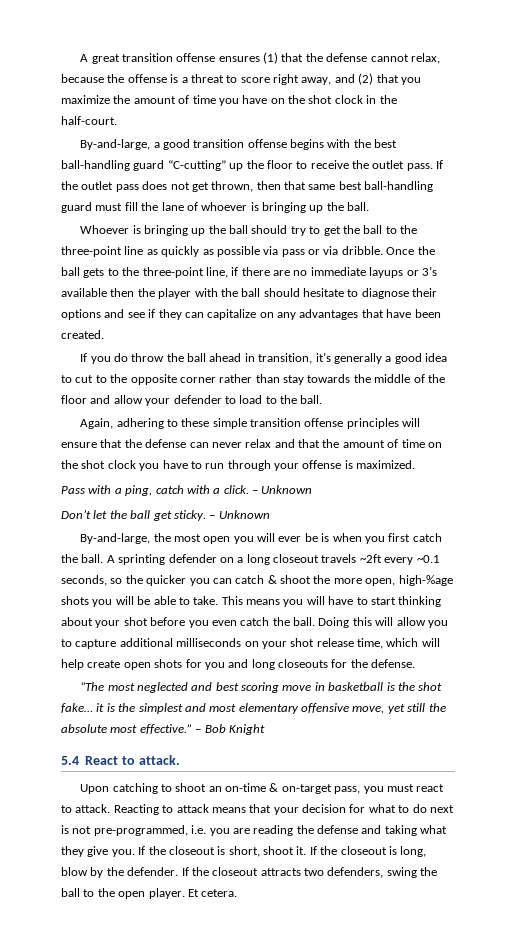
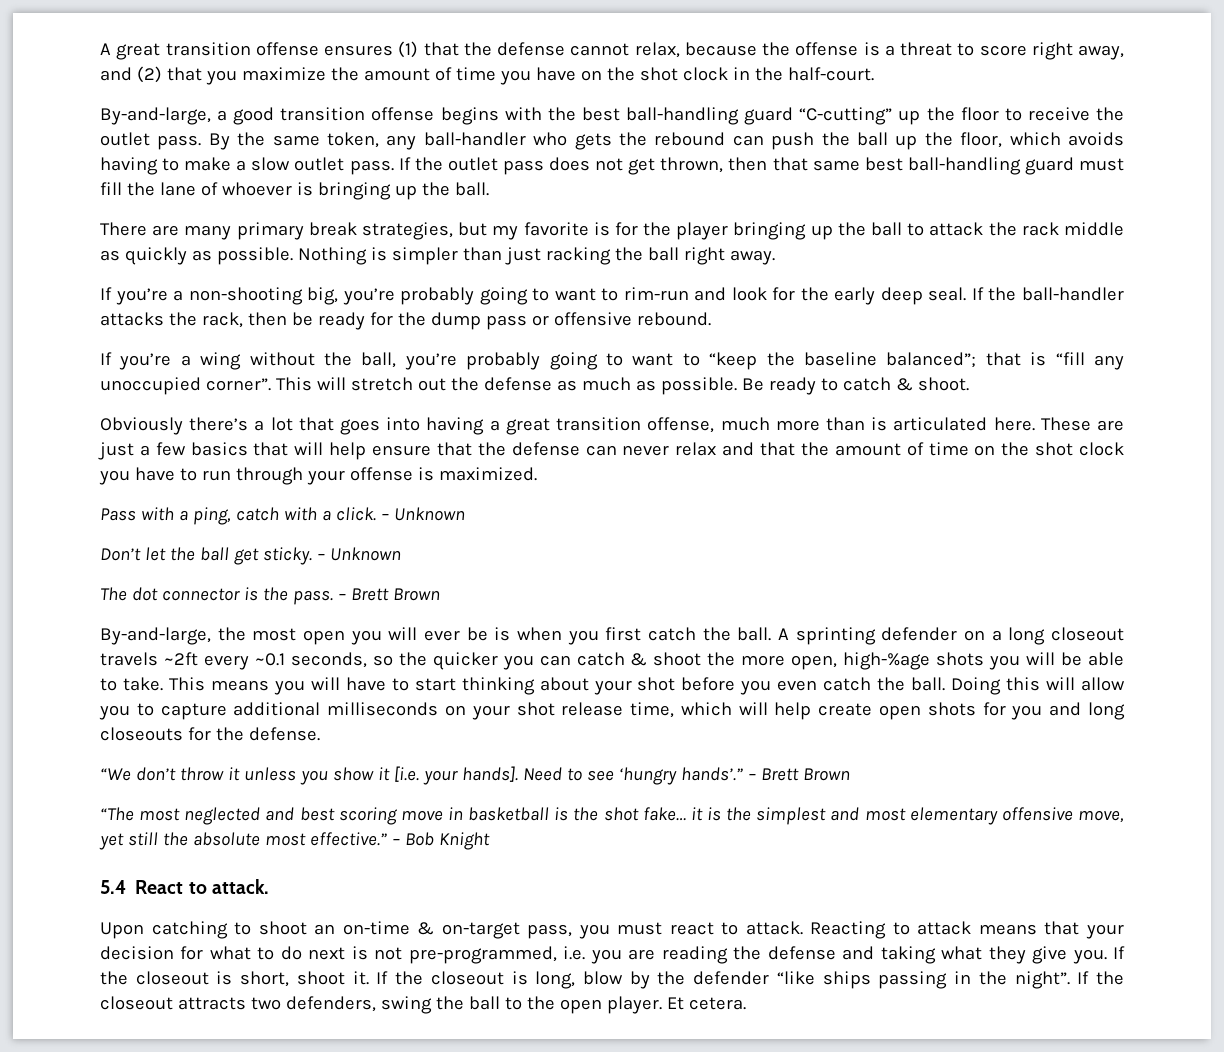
+ By the same token, any ball-handler who gets the rebound can push the ball up the floor, which avoids having to make a slow outlet pass.
- Whoever is bringing up the ball should try to get the ball to the three-point line as quickly as possible via pass or via dribble. Once the ball gets to the three-point line, if there are no immediate layups or 3’s available then the player with the ball should hesitate to diagnose their options and see if they can capitalize on any advantages that have been created.
- If you do throw the ball ahead in transition, it’s generally a good idea to cut to the opposite corner rather than stay towards the middle of the floor and allow your defender to load to the ball.
- Again, adhering to these simple transition offense principles will ensure that the defense can never relax and that the amount of time on the shot clock you have to run through your offense is maximized.
+ There are many primary break strategies, but my favorite is for the player bringing up the ball to attack the rack middle as quickly as possible. Nothing is simpler than just racking the ball right away.
+ If you’re a non-shooting big, you’re probably going to want to rim-run and look for the early deep seal. If the ball-handler attacks the rack, then be ready for the dump pass or offensive rebound.
+ If you’re a wing without the ball, you’re probably going to want to “keep the baseline balanced”; that is “fill any unoccupied corner”. This will stretch out the defense as much as possible. Be ready to catch & shoot.
+ Obviously there’s a lot that goes into having a great transition offense, much more than is articulated here. These are just a few basics that will help ensure that the defense can never relax and that the amount of time on the shot clock you have to run through your offense is maximized.
+ The dot connector is the pass. – Brett Brown
+ “We don’t throw it unless you show it [i.e. your hands]. Need to see ‘hungry hands’.” – Brett Brown
- If the closeout is long, blow by the defender.
+ If the closeout is long, blow by the defender “like ships passing in the night”.

